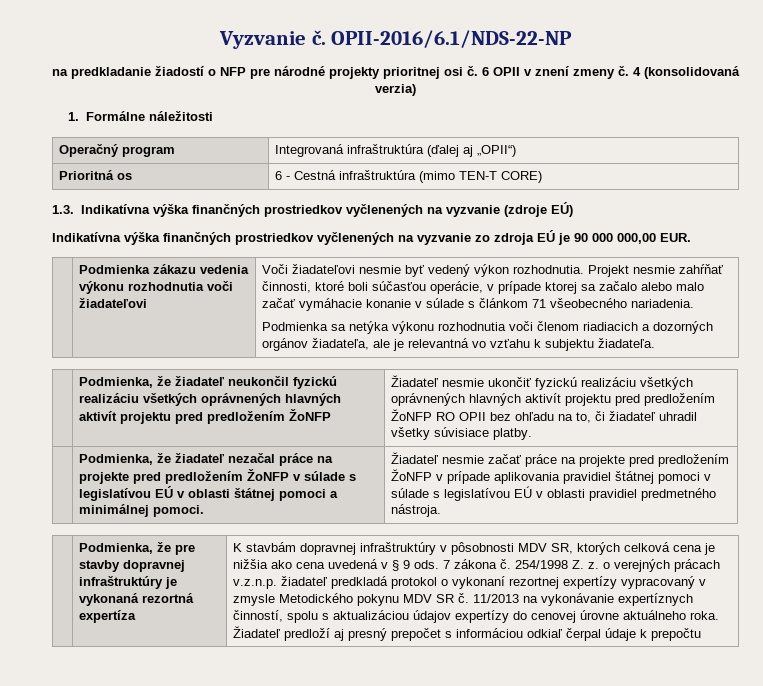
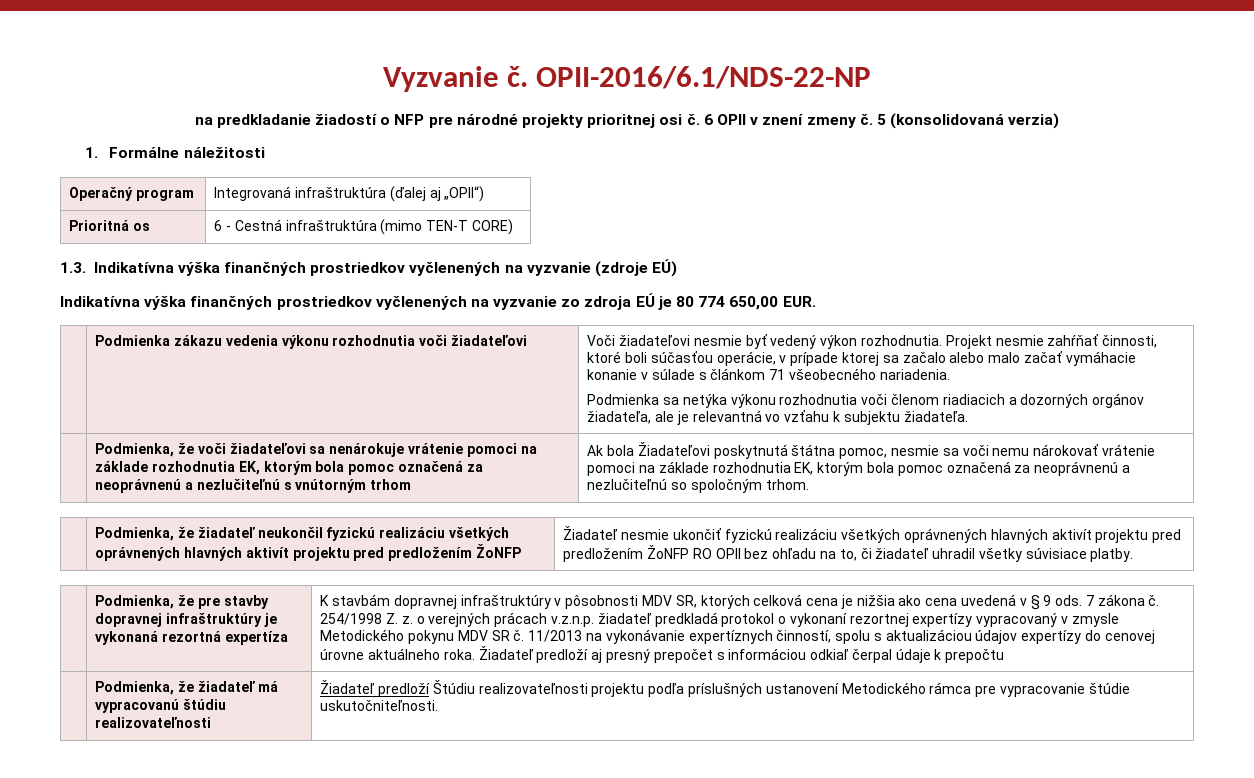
- 4 (konsolidovaná verzia)
+ 5 (konsolidovaná verzia)
- Indikatívna výška finančných prostriedkov vyčlenených na vyzvanie zo zdroja EÚ je 90 000 000,00 EUR.
+ Indikatívna výška finančných prostriedkov vyčlenených na vyzvanie zo zdroja EÚ je 80 774 650,00 EUR.
+ Podmienka, že voči žiadateľovi sa nenárokuje vrátenie pomoci na základe rozhodnutia EK, ktorým bola pomoc označená za neoprávnenú a nezlučiteľnú s vnútorným trhom | Ak bola Žiadateľovi poskytnutá štátna pomoc, nesmie sa voči nemu nárokovať vrátenie pomoci na základe rozhodnutia EK, ktorým bola pomoc označená za neoprávnenú a nezlučiteľnú so spoločným trhom.
- Podmienka, že žiadateľ nezačal práce na projekte pred predložením ŽoNFP v súlade s legislatívou EÚ v oblasti štátnej pomoci a minimálnej pomoci. | Žiadateľ nesmie začať práce na projekte pred predložením ŽoNFP v prípade aplikovania pravidiel štátnej pomoci v súlade s legislatívou EÚ v oblasti pravidiel predmetného nástroja.
+ | Podmienka, že žiadateľ má vypracovanú štúdiu realizovateľnosti | Žiadateľ predloží Štúdiu realizovateľnosti projektu podľa príslušných ustanovení Metodického rámca pre vypracovanie štúdie uskutočniteľnosti.

